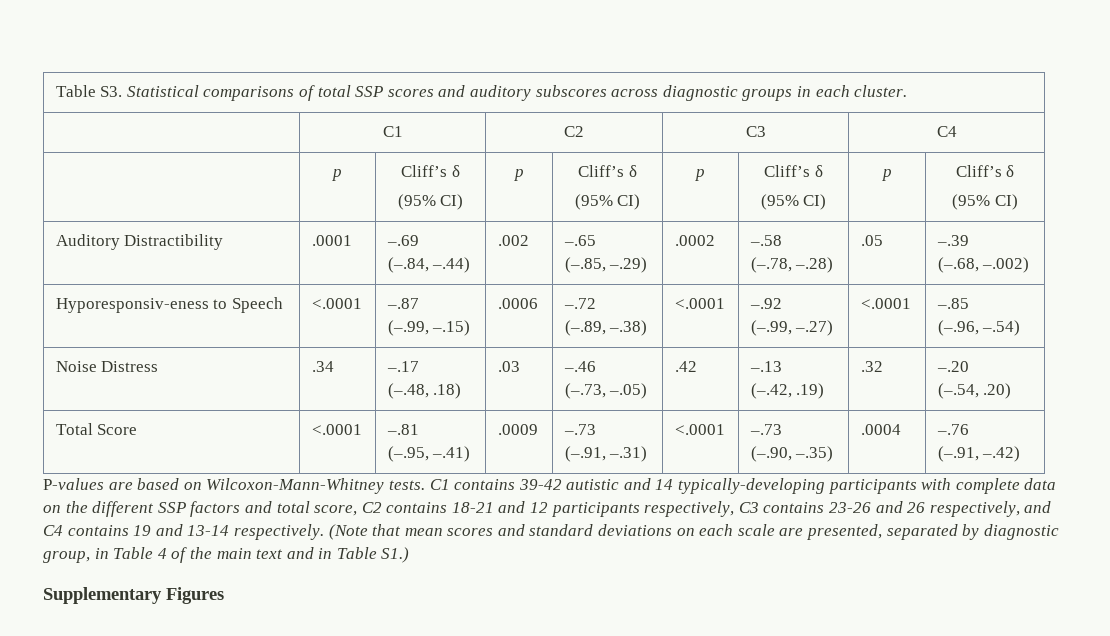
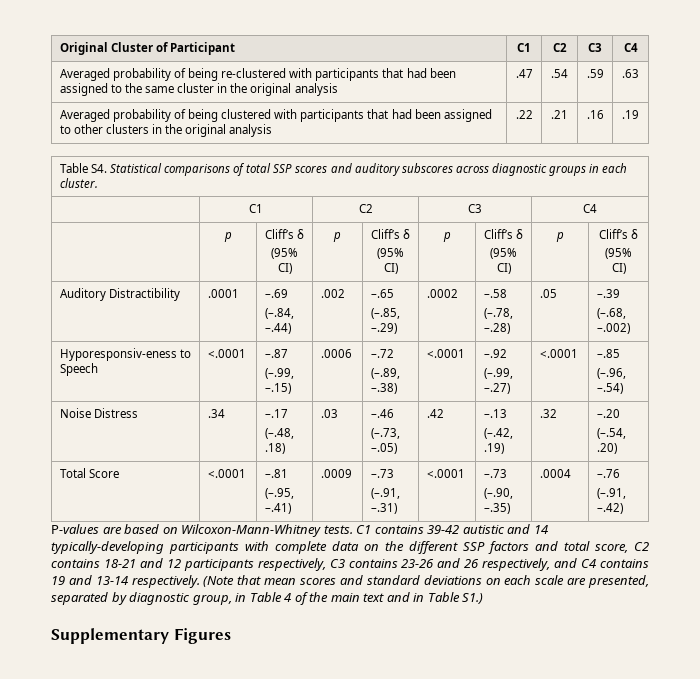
- Table S3. Statistical comparisons of total SSP scores and auditory subscores across diagnostic groups in each cluster.
+ Original Cluster of Participant | C1 | C2 | C3 | C4
+ Averaged probability of being re-clustered with participants that had been assigned to the same cluster in the original analysis | .47 | .54 | .59 | .63
+ Averaged probability of being clustered with participants that had been assigned to other clusters in the original analysis | .22 | .21 | .16 | .19
+ Table S4. Statistical comparisons of total SSP scores and auditory subscores across diagnostic groups in each cluster.

